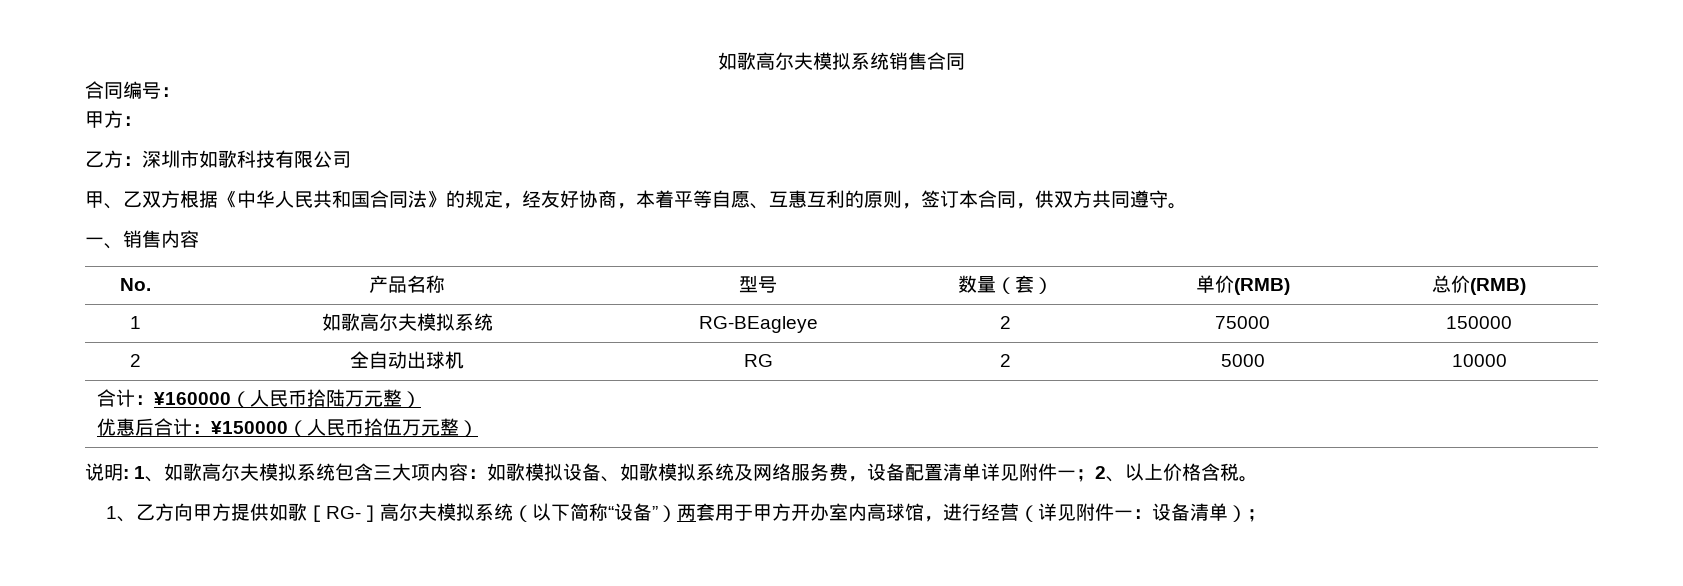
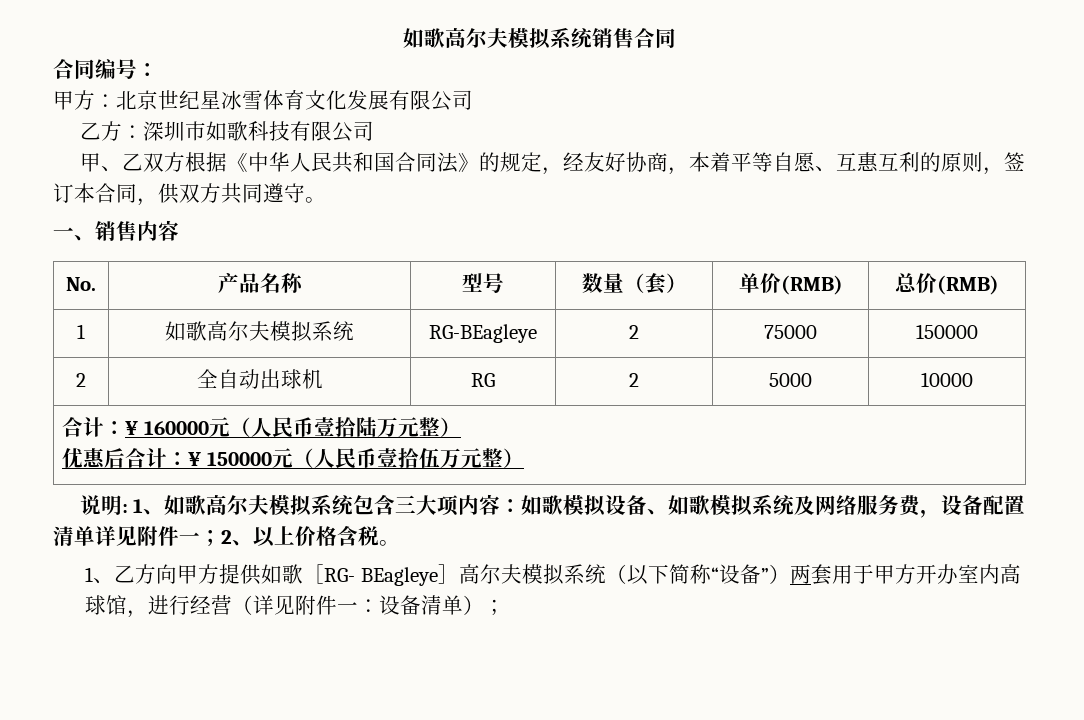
- 甲方：
+ 甲方：北京世纪星冰雪体育文化发展有限公司
- 合计：¥160000（人民币拾陆万元整）
- 优惠后合计：¥150000（人民币拾伍万元整）
+ 合计：¥ 160000元（人民币壹拾陆万元整）
+ 优惠后合计：¥ 150000元（人民币壹拾伍万元整）
- 1、乙方向甲方提供如歌［RG-］高尔夫模拟系统（以下简称“设备”）两套用于甲方开办室内高球馆，进行经营（详见附件一：设备清单）；
+ 1、乙方向甲方提供如歌［RG- BEagleye］高尔夫模拟系统（以下简称“设备”）两套用于甲方开办室内高球馆，进行经营（详见附件一：设备清单）；

